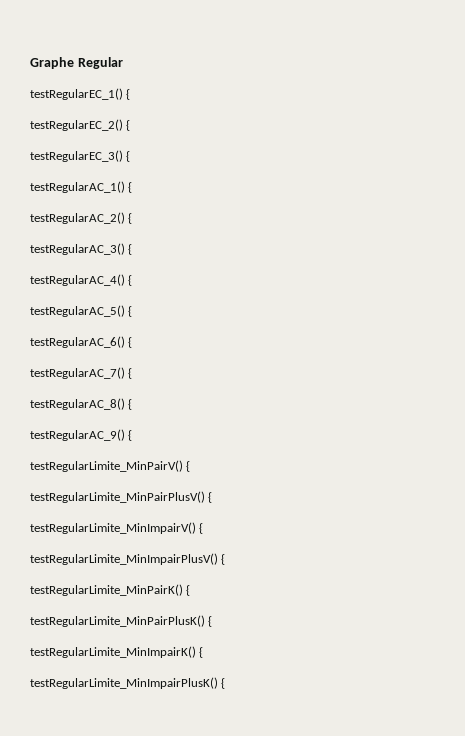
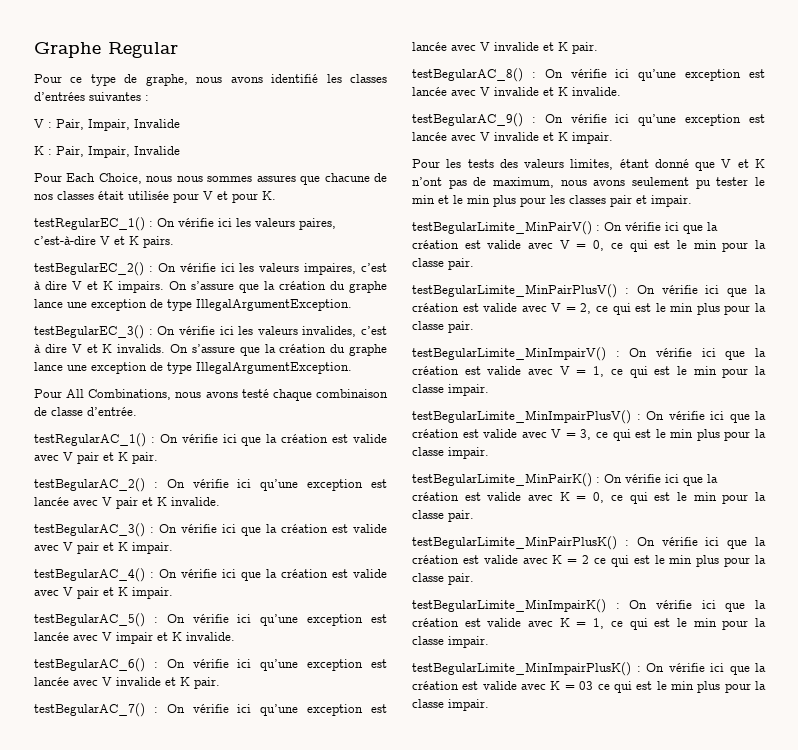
- testRegularEC_1() {
- testRegularEC_2() {
- testRegularEC_3() {
- testRegularAC_1() {
- testRegularAC_2() {
- testRegularAC_3() {
- testRegularAC_4() {
- testRegularAC_5() {
- testRegularAC_6() {
- testRegularAC_7() {
- testRegularAC_8() {
- testRegularAC_9() {
- testRegularLimite_MinPairV() {
- testRegularLimite_MinPairPlusV() {
- testRegularLimite_MinImpairV() {
- testRegularLimite_MinImpairPlusV() {
- testRegularLimite_MinPairK() {
- testRegularLimite_MinPairPlusK() {
- testRegularLimite_MinImpairK() {
- testRegularLimite_MinImpairPlusK() {
+ Pour ce type de graphe, nous avons identifié les classes d’entrées suivantes :
+ V : Pair, Impair, Invalide
+ K : Pair, Impair, Invalide
+ Pour Each Choice, nous nous sommes assures que chacune de nos classes était utilisée pour V et pour K.
+ testRegularEC_1() : On vérifie ici les valeurs paires, c’est-à-dire V et K pairs.
+ testBegularEC_2() : On vérifie ici les valeurs impaires, c’est à dire V et K impairs. On s’assure que la création du graphe lance une exception de type IllegalArgumentException.
+ testBegularEC_3() : On vérifie ici les valeurs invalides, c’est à dire V et K invalids. On s’assure que la création du graphe lance une exception de type IllegalArgumentException.
+ Pour All Combinations, nous avons testé chaque combinaison de classe d’entrée.
+ testRegularAC_1() : On vérifie ici que la création est valide avec V pair et K pair.
+ testBegularAC_2() : On vérifie ici qu’une exception est lancée avec V pair et K invalide.
+ testBegularAC_3() : On vérifie ici que la création est valide avec V pair et K impair.
+ testBegularAC_4() : On vérifie ici que la création est valide avec V pair et K impair.
+ testBegularAC_5() : On vérifie ici qu’une exception est lancée avec V impair et K invalide.
+ testBegularAC_6() : On vérifie ici qu’une exception est lancée avec V invalide et K pair.
+ testBegularAC_7() : On vérifie ici qu’une exception est lancée avec V invalide et K pair.
+ testBegularAC_8() : On vérifie ici qu’une exception est lancée avec V invalide et K invalide.
+ testBegularAC_9() : On vérifie ici qu’une exception est lancée avec V invalide et K impair.
+ Pour les tests des valeurs limites, étant donné que V et K n’ont pas de maximum, nous avons seulement pu tester le min et le min plus pour les classes pair et impair.
+ testBegularLimite_MinPairV() : On vérifie ici que la création est valide avec V = 0, ce qui est le min pour la classe pair.
+ testBegularLimite_MinPairPlusV() : On vérifie ici que la création est valide avec V = 2, ce qui est le min plus pour la classe pair.
+ testBegularLimite_MinImpairV() : On vérifie ici que la création est valide avec V = 1, ce qui est le min pour la classe impair.
+ testBegularLimite_MinImpairPlusV() : On vérifie ici que la création est valide avec V = 3, ce qui est le min plus pour la classe impair.
+ testBegularLimite_MinPairK() : On vérifie ici que la création est valide avec K = 0, ce qui est le min pour la classe pair.
+ testBegularLimite_MinPairPlusK() : On vérifie ici que la création est valide avec K = 2 ce qui est le min plus pour la classe pair.
+ testBegularLimite_MinImpairK() : On vérifie ici que la création est valide avec K = 1, ce qui est le min pour la classe impair.
+ testBegularLimite_MinImpairPlusK() : On vérifie ici que la création est valide avec K = 03 ce qui est le min plus pour la classe impair.

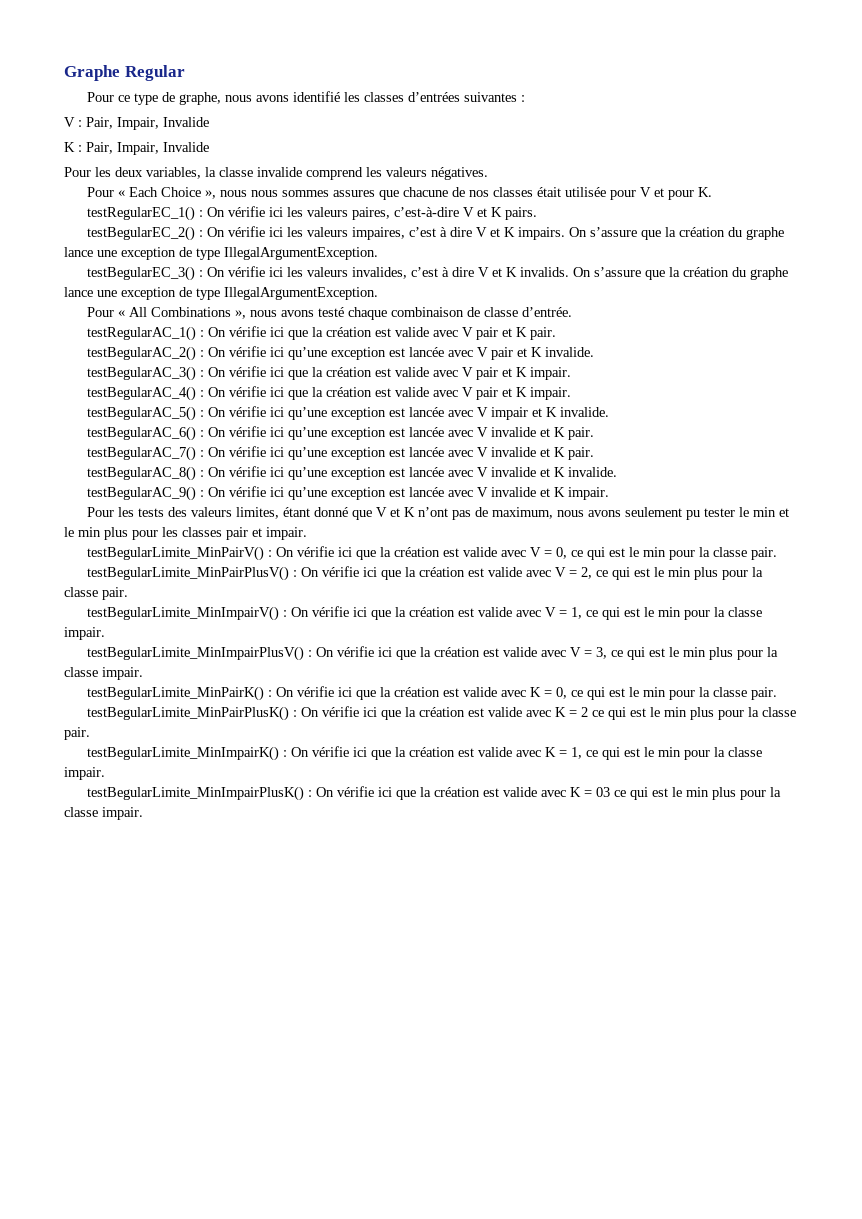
- Pour Each Choice, nous nous sommes assures que chacune de nos classes était utilisée pour V et pour K.
+ Pour les deux variables, la classe invalide comprend les valeurs négatives.
+ Pour « Each Choice », nous nous sommes assures que chacune de nos classes était utilisée pour V et pour K.
- Pour All Combinations, nous avons testé chaque combinaison de classe d’entrée.
+ Pour « All Combinations », nous avons testé chaque combinaison de classe d’entrée.

